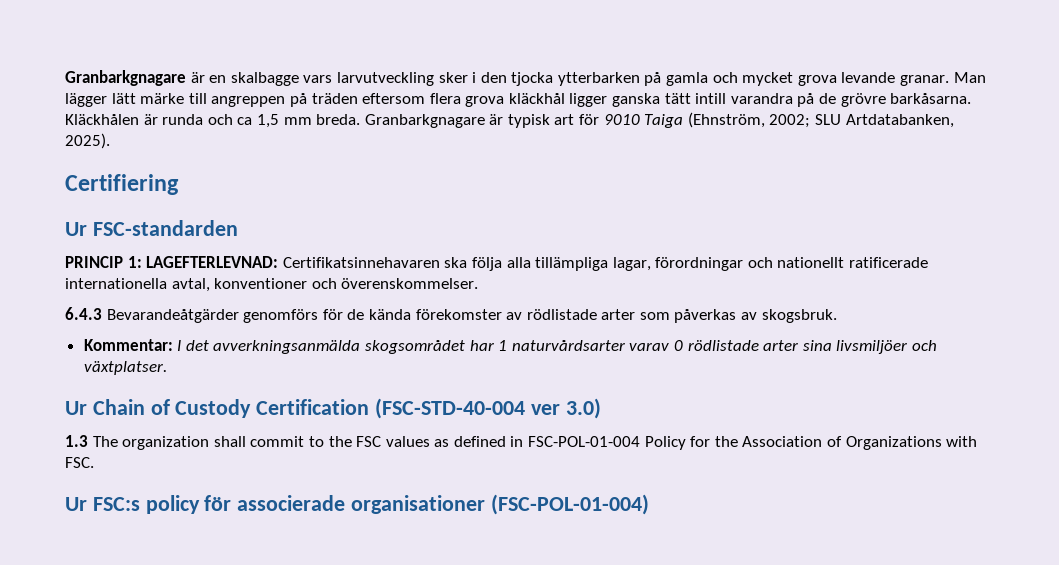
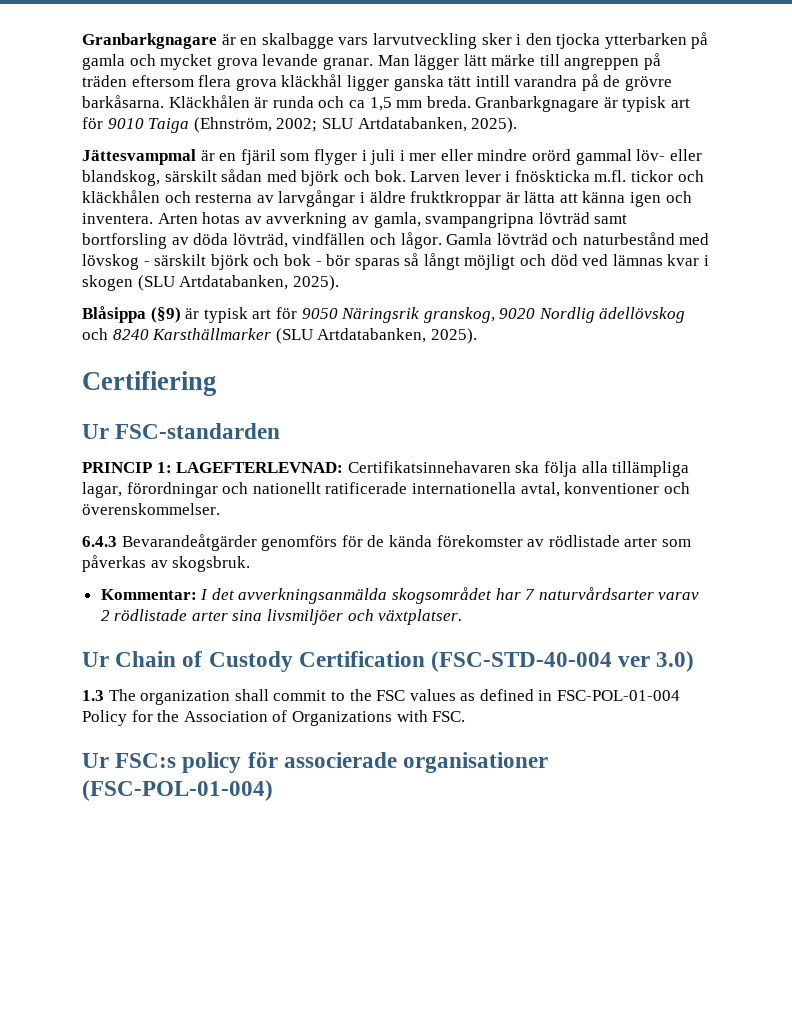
+ Jättesvampmal är en fjäril som flyger i juli i mer eller mindre orörd gammal löv- eller blandskog, särskilt sådan med björk och bok. Larven lever i fnöskticka m.fl. tickor och kläckhålen och resterna av larvgångar i äldre fruktkroppar är lätta att känna igen och inventera. Arten hotas av avverkning av gamla, svampangripna lövträd samt bortforsling av döda lövträd, vindfällen och lågor. Gamla lövträd och naturbestånd med lövskog - särskilt björk och bok - bör sparas så långt möjligt och död ved lämnas kvar i skogen (SLU Artdatabanken, 2025).
+ Blåsippa (§9) är typisk art för 9050 Näringsrik granskog, 9020 Nordlig ädellövskog och 8240 Karsthällmarker (SLU Artdatabanken, 2025).
- Kommentar: I det avverkningsanmälda skogsområdet har 1 naturvårdsarter varav 0 rödlistade arter sina livsmiljöer och växtplatser.
+ Kommentar: I det avverkningsanmälda skogsområdet har 7 naturvårdsarter varav 2 rödlistade arter sina livsmiljöer och växtplatser.

